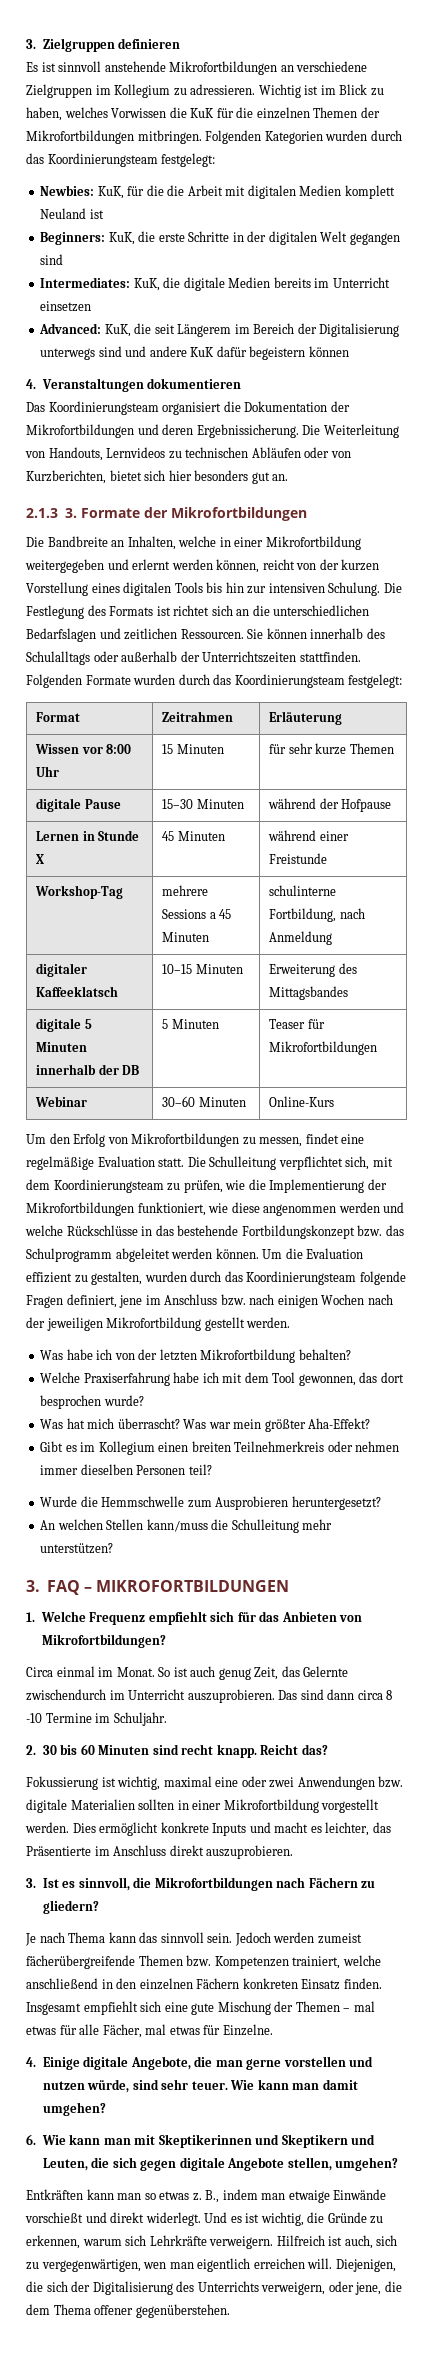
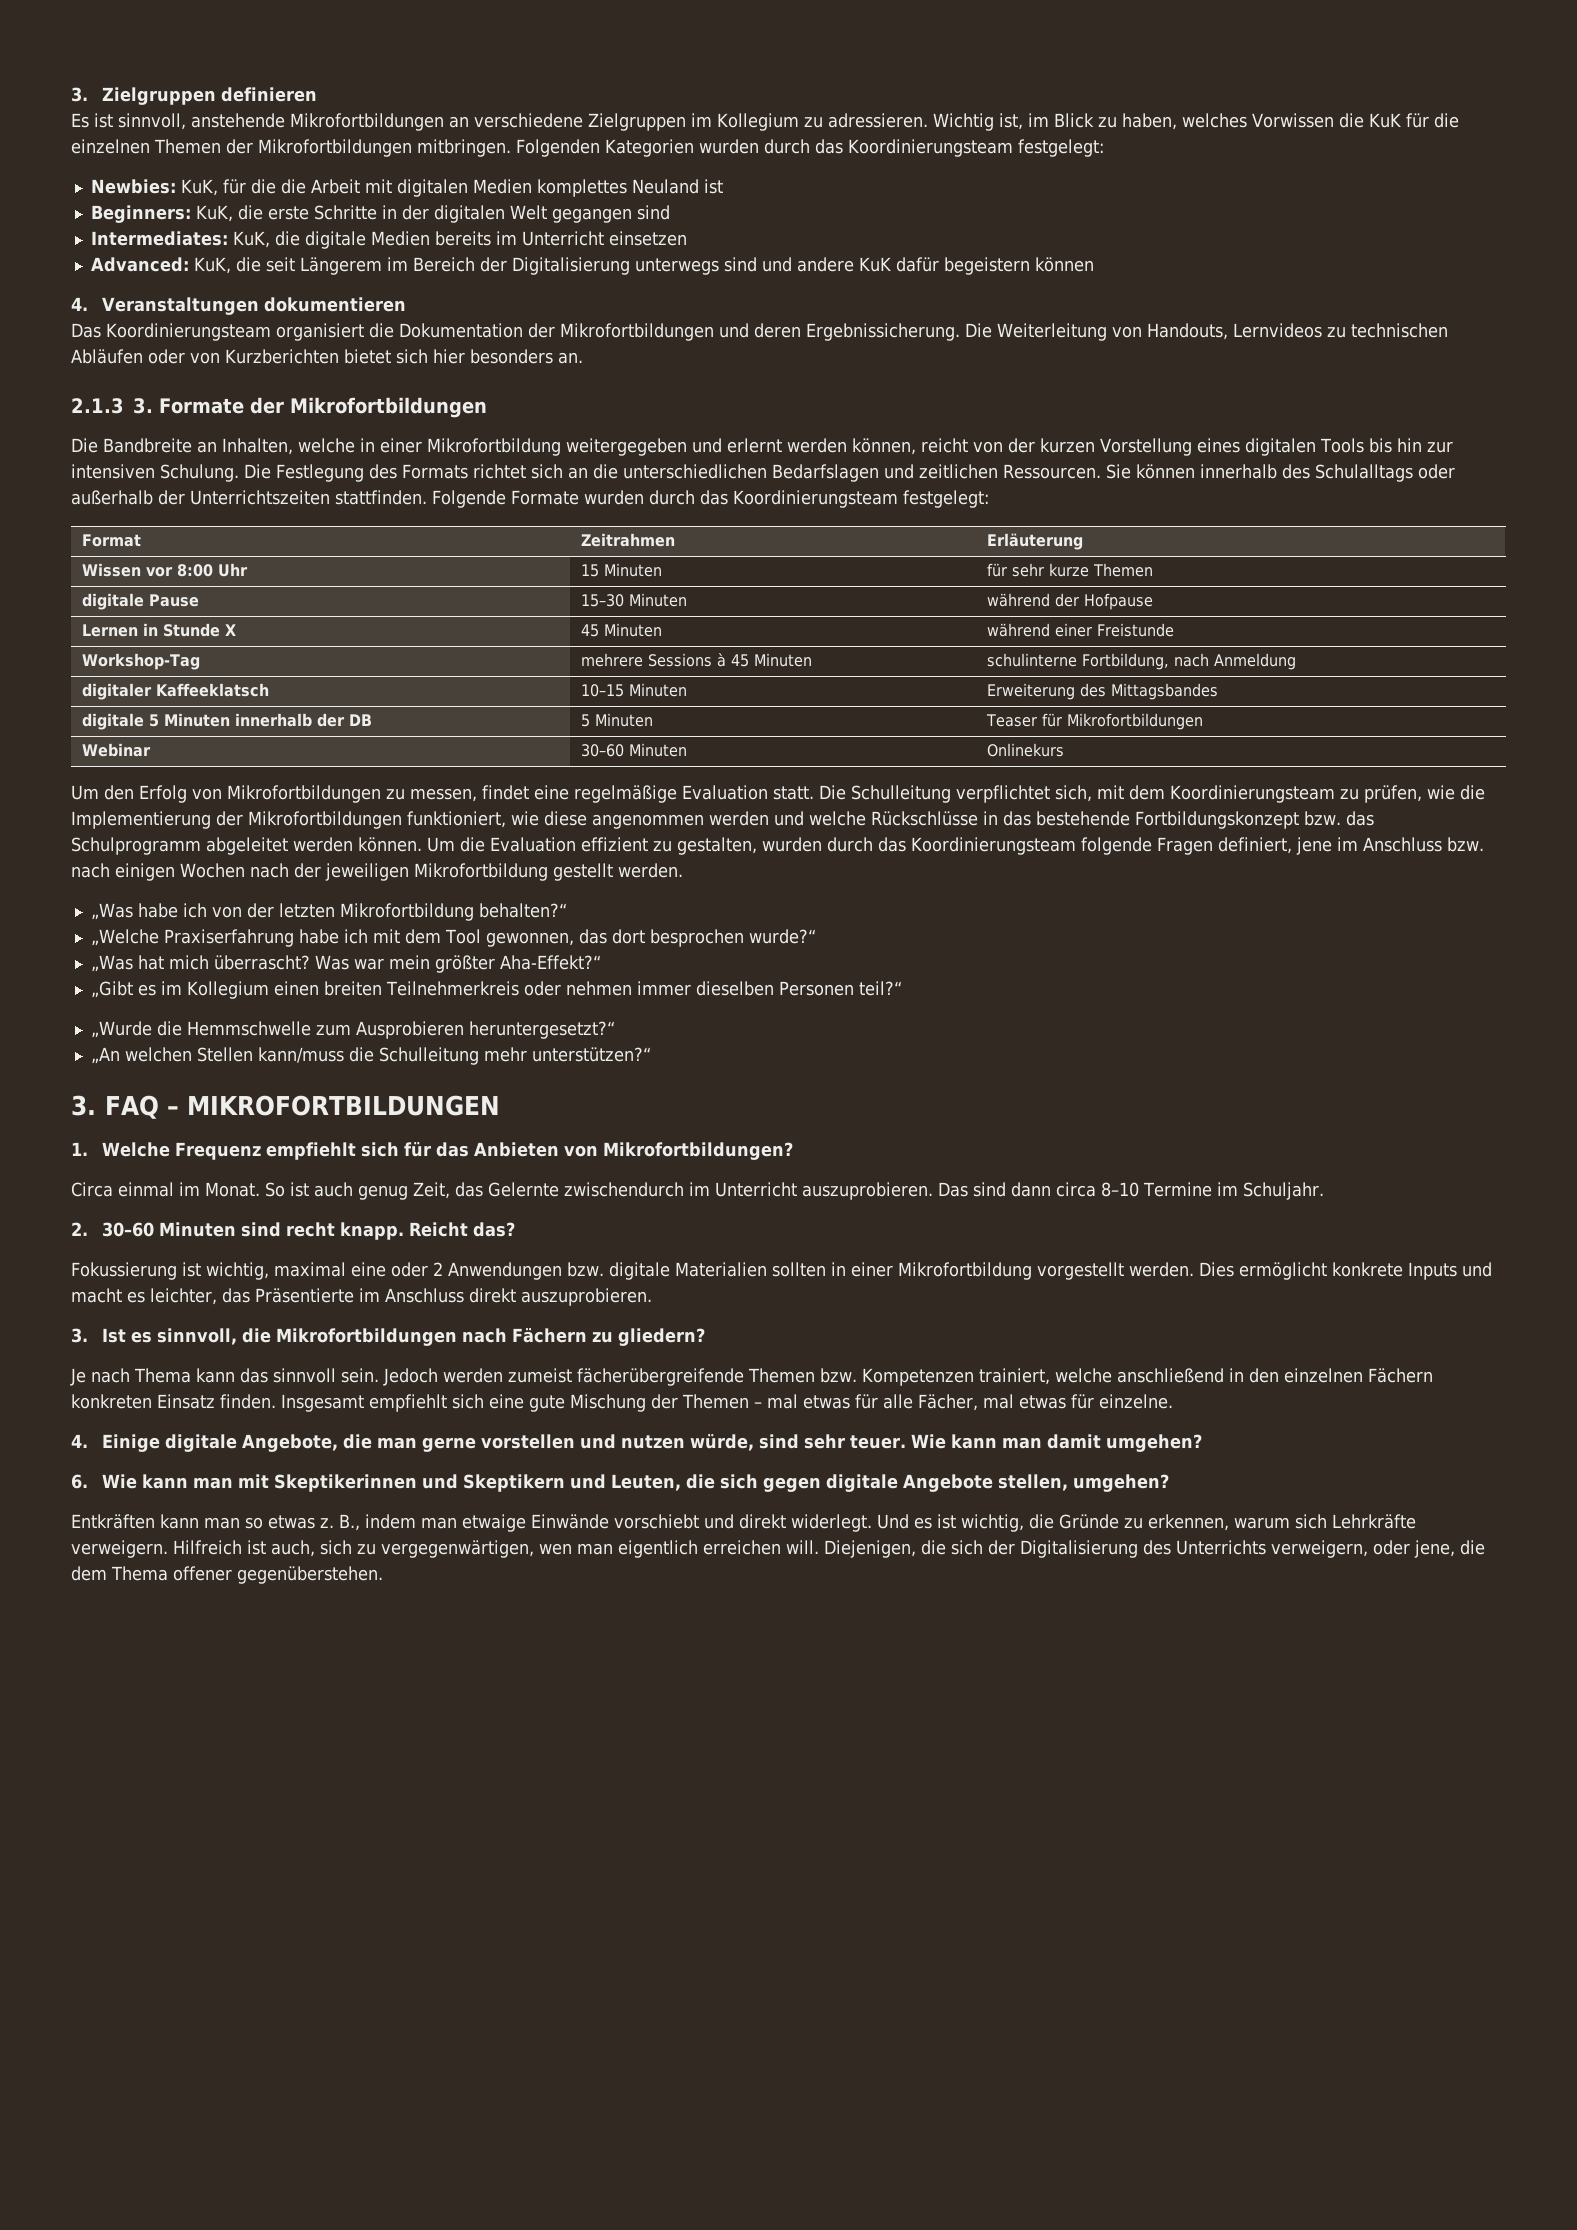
- Es ist sinnvoll anstehende Mikrofortbildungen an verschiedene Zielgruppen im Kollegium zu adressieren.
+ Es ist sinnvoll, anstehende Mikrofortbildungen an verschiedene Zielgruppen im Kollegium zu adressieren.
- Wichtig ist im Blick zu haben, welches Vorwissen die KuK für die einzelnen Themen der Mikrofortbildungen mitbringen.
+ Wichtig ist, im Blick zu haben, welches Vorwissen die KuK für die einzelnen Themen der Mikrofortbildungen mitbringen.
- Newbies: KuK, für die die Arbeit mit digitalen Medien komplett Neuland ist
+ Newbies: KuK, für die die Arbeit mit digitalen Medien komplettes Neuland ist
- Die Weiterleitung von Handouts, Lernvideos zu technischen Abläufen oder von Kurzberichten, bietet sich hier besonders gut an.
+ Die Weiterleitung von Handouts, Lernvideos zu technischen Abläufen oder von Kurzberichten bietet sich hier besonders an.
- Die Festlegung des Formats ist richtet sich an die unterschiedlichen Bedarfslagen und zeitlichen Ressourcen.
+ Die Festlegung des Formats richtet sich an die unterschiedlichen Bedarfslagen und zeitlichen Ressourcen.
- Folgenden Formate wurden durch das Koordinierungsteam festgelegt:
+ Folgende Formate wurden durch das Koordinierungsteam festgelegt:
- Workshop-Tag | mehrere Sessions a 45 Minuten | schulinterne Fortbildung, nach Anmeldung
+ Workshop-Tag | mehrere Sessions à 45 Minuten | schulinterne Fortbildung, nach Anmeldung
- Webinar | 30–60 Minuten | Online-Kurs
+ Webinar | 30–60 Minuten | Onlinekurs
- Was habe ich von der letzten Mikrofortbildung behalten?
- Welche Praxiserfahrung habe ich mit dem Tool gewonnen, das dort besprochen wurde?
- Was hat mich überrascht?
+ „Was habe ich von der letzten Mikrofortbildung behalten?“
+ „Welche Praxiserfahrung habe ich mit dem Tool gewonnen, das dort besprochen wurde?“
+ „Was hat mich überrascht?
- Was war mein größter Aha-Effekt?
- Gibt es im Kollegium einen breiten Teilnehmerkreis oder nehmen immer dieselben Personen teil?
- Wurde die Hemmschwelle zum Ausprobieren heruntergesetzt?
- An welchen Stellen kann/muss die Schulleitung mehr unterstützen?
+ Was war mein größter Aha-Effekt?“
+ „Gibt es im Kollegium einen breiten Teilnehmerkreis oder nehmen immer dieselben Personen teil?“
+ „Wurde die Hemmschwelle zum Ausprobieren heruntergesetzt?“
+ „An welchen Stellen kann/muss die Schulleitung mehr unterstützen?“
- Das sind dann circa 8 -10 Termine im Schuljahr.
+ Das sind dann circa 8–10 Termine im Schuljahr.
- 2. 30 bis 60 Minuten sind recht knapp.
+ 2. 30–60 Minuten sind recht knapp.
- Fokussierung ist wichtig, maximal eine oder zwei Anwendungen bzw. digitale Materialien sollten in einer Mikrofortbildung vorgestellt werden.
+ Fokussierung ist wichtig, maximal eine oder 2 Anwendungen bzw. digitale Materialien sollten in einer Mikrofortbildung vorgestellt werden.
- Insgesamt empfiehlt sich eine gute Mischung der Themen – mal etwas für alle Fächer, mal etwas für Einzelne.
+ Insgesamt empfiehlt sich eine gute Mischung der Themen – mal etwas für alle Fächer, mal etwas für einzelne.
- B., indem man etwaige Einwände vorschießt und direkt widerlegt.
+ B., indem man etwaige Einwände vorschiebt und direkt widerlegt.

